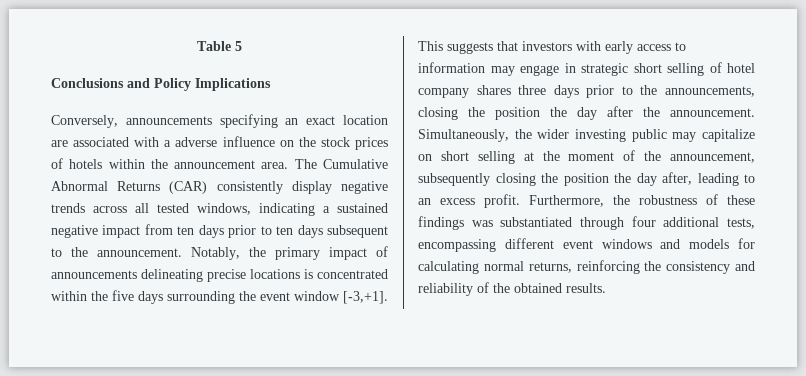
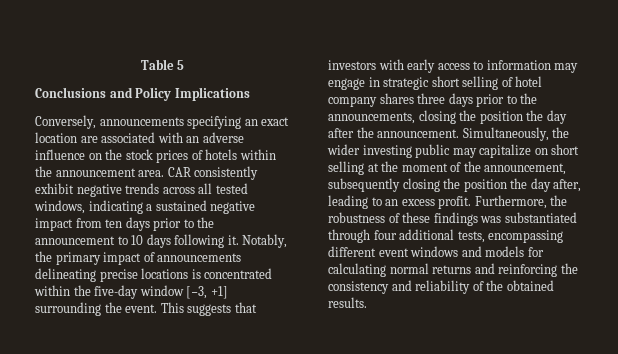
- Conversely, announcements specifying an exact location are associated with a adverse influence on the stock prices of hotels within the announcement area.
+ Conversely, announcements specifying an exact location are associated with an adverse influence on the stock prices of hotels within the announcement area.
- The Cumulative Abnormal Returns (CAR) consistently display negative trends across all tested windows, indicating a sustained negative impact from ten days prior to ten days subsequent to the announcement.
+ CAR consistently exhibit negative trends across all tested windows, indicating a sustained negative impact from ten days prior to the announcement to 10 days following it.
- Notably, the primary impact of announcements delineating precise locations is concentrated within the five days surrounding the event window [-3,+1].
+ Notably, the primary impact of announcements delineating precise locations is concentrated within the five-day window [−3, +1] surrounding the event.
- Furthermore, the robustness of these findings was substantiated through four additional tests, encompassing different event windows and models for calculating normal returns, reinforcing the consistency and reliability of the obtained results.
+ Furthermore, the robustness of these findings was substantiated through four additional tests, encompassing different event windows and models for calculating normal returns and reinforcing the consistency and reliability of the obtained results.

